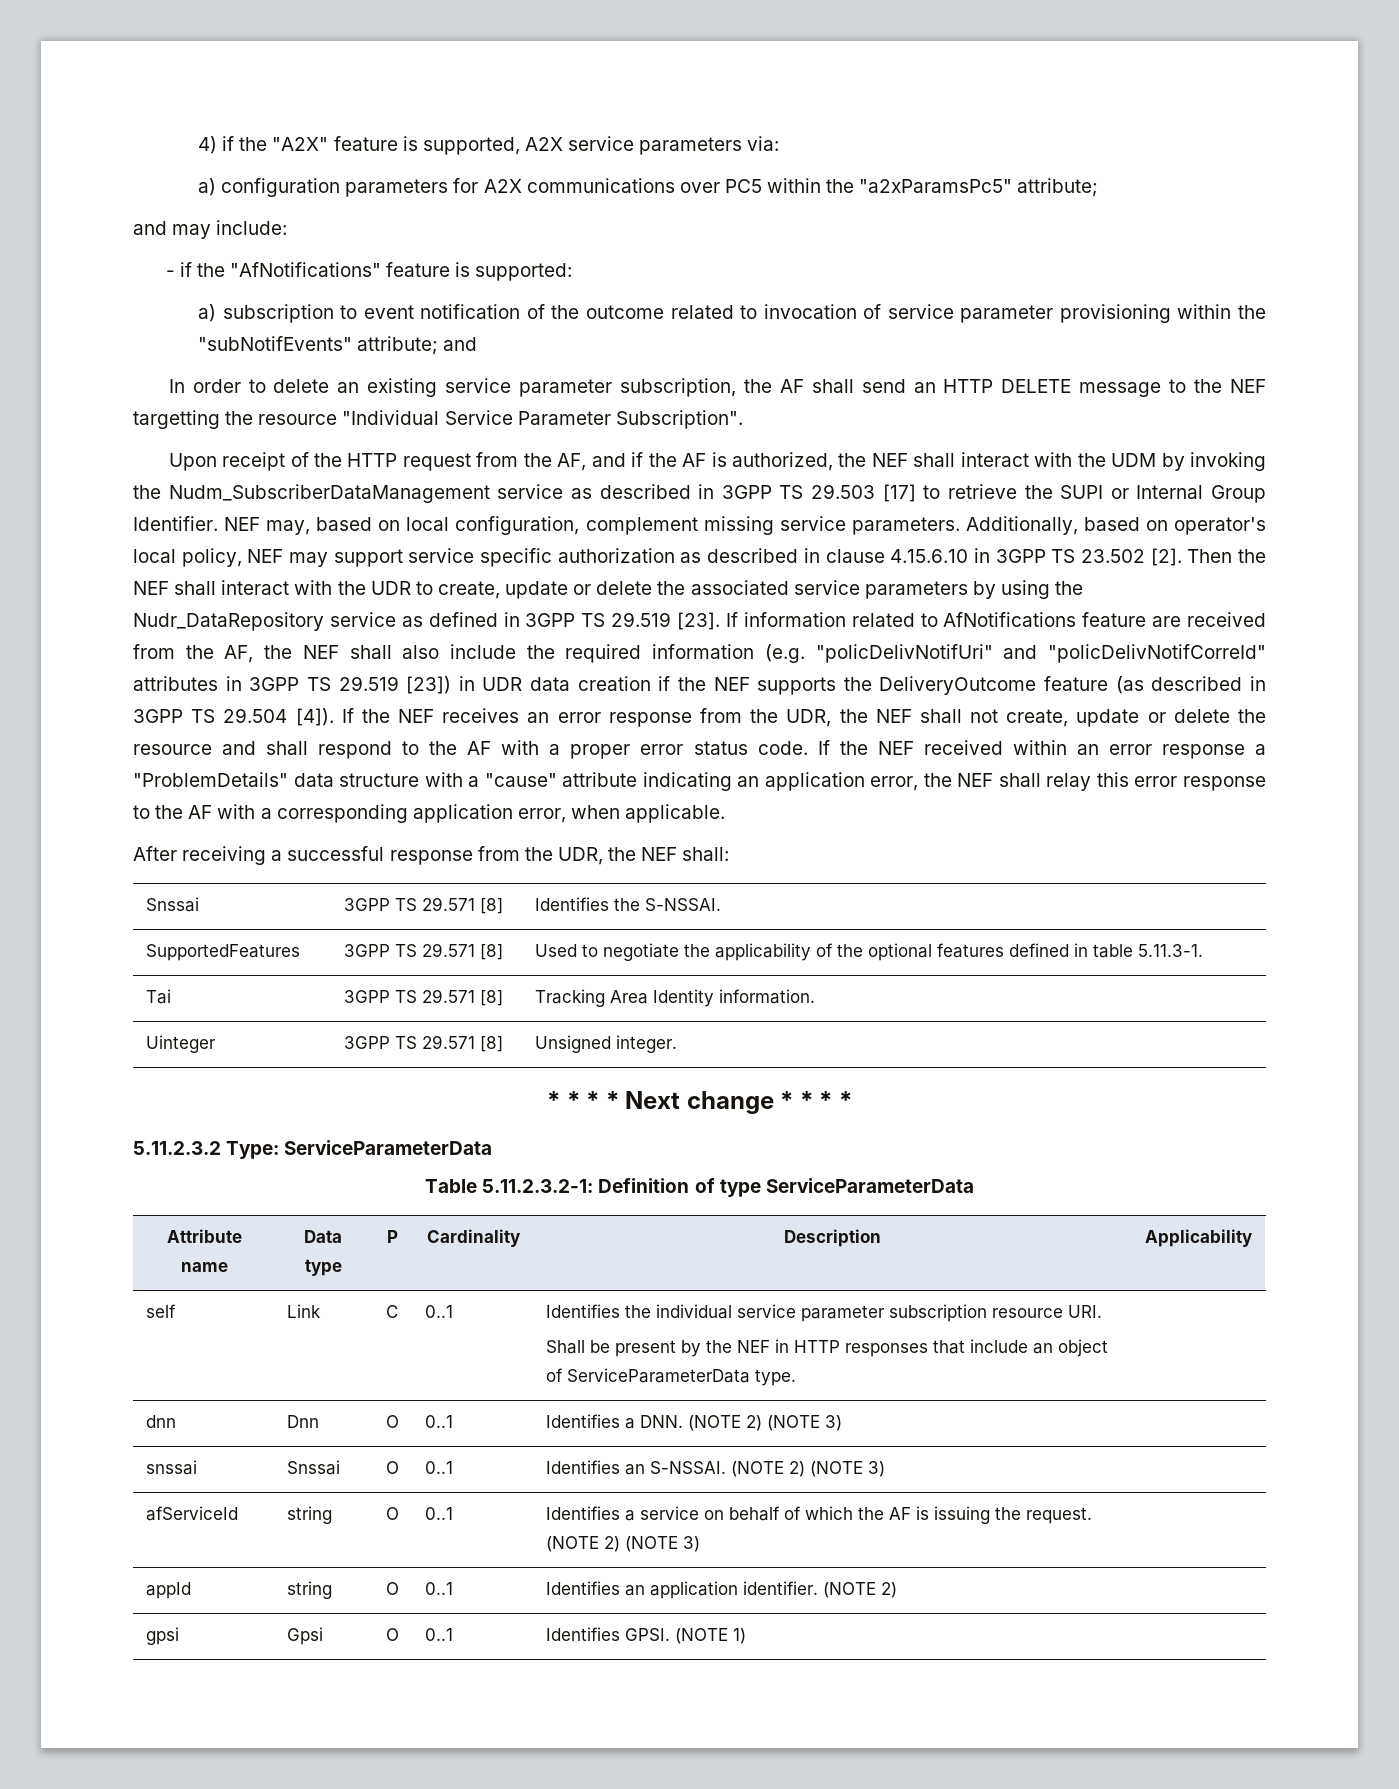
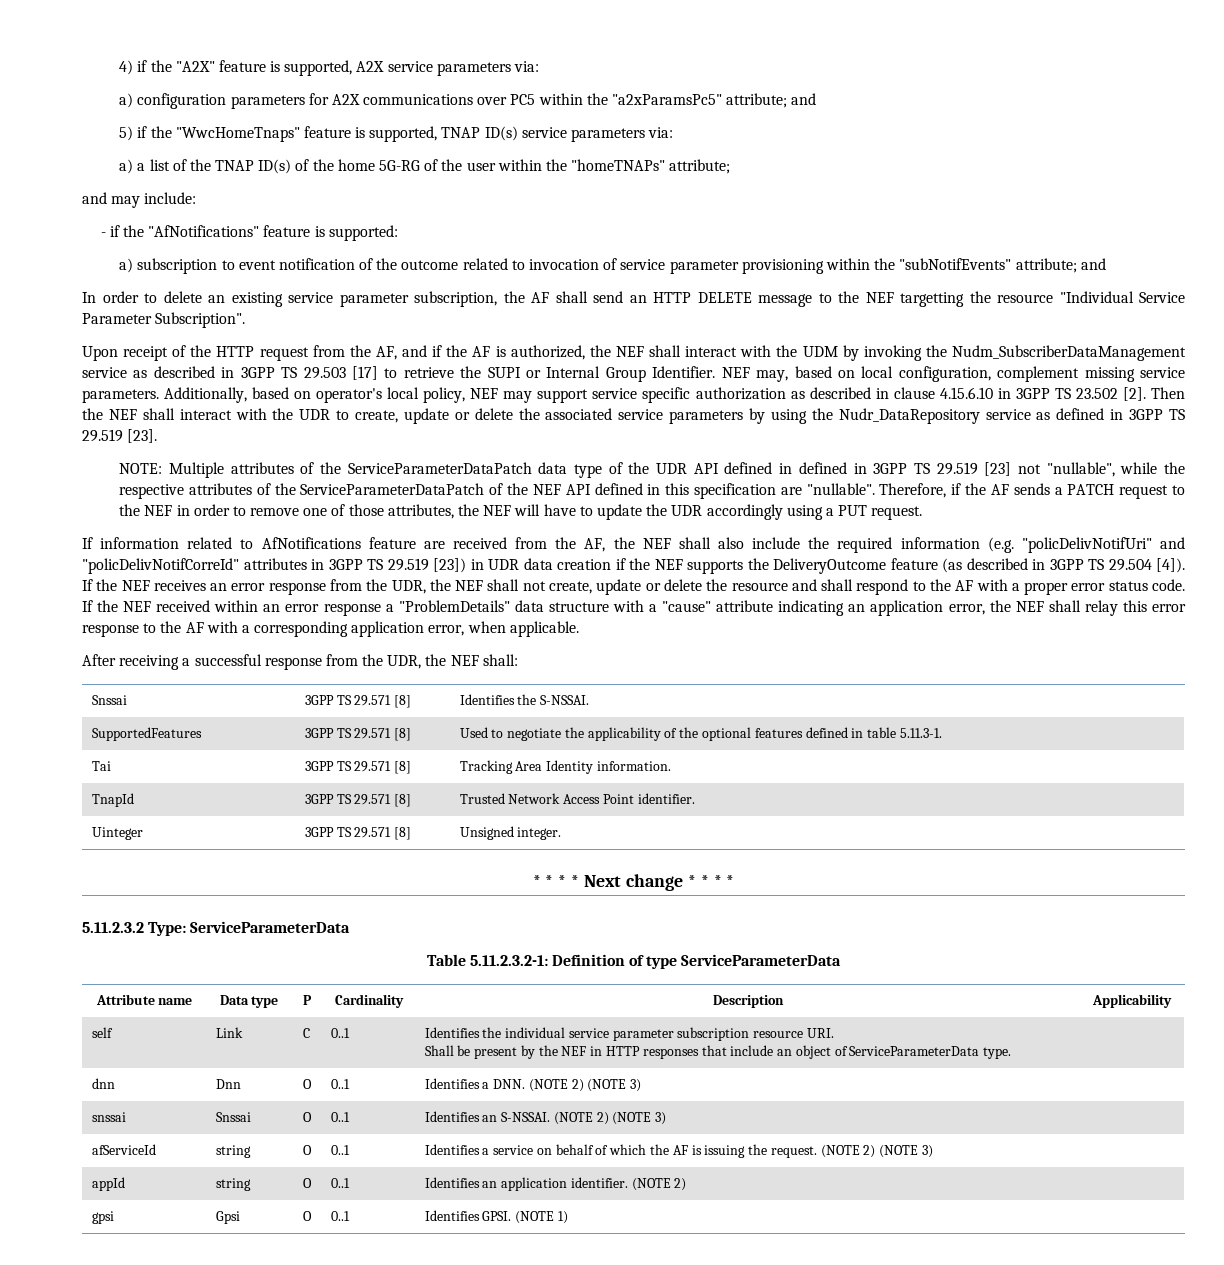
- a) configuration parameters for A2X communications over PC5 within the "a2xParamsPc5" attribute;
+ a) configuration parameters for A2X communications over PC5 within the "a2xParamsPc5" attribute; and
+ 5) if the "WwcHomeTnaps" feature is supported, TNAP ID(s) service parameters via:
+ a) a list of the TNAP ID(s) of the home 5G-RG of the user within the "homeTNAPs" attribute;
- Then the NEF shall interact with the UDR to create, update or delete the associated service parameters by using the Nudr_DataRepository service as defined in 3GPP TS 29.519 [23]. If information related to AfNotifications feature are received from the AF, the NEF shall also include the required information (e.g. "policDelivNotifUri" and "policDelivNotifCorreId" attributes in 3GPP TS 29.519 [23]) in UDR data creation if the NEF supports the DeliveryOutcome feature (as described in 3GPP TS 29.504 [4]).
+ Then the NEF shall interact with the UDR to create, update or delete the associated service parameters by using the Nudr_DataRepository service as defined in 3GPP TS 29.519 [23].
+ NOTE: Multiple attributes of the ServiceParameterDataPatch data type of the UDR API defined in defined in 3GPP TS 29.519 [23] not "nullable", while the respective attributes of the ServiceParameterDataPatch of the NEF API defined in this specification are "nullable". Therefore, if the AF sends a PATCH request to the NEF in order to remove one of those attributes, the NEF will have to update the UDR accordingly using a PUT request.
+ If information related to AfNotifications feature are received from the AF, the NEF shall also include the required information (e.g. "policDelivNotifUri" and "policDelivNotifCorreId" attributes in 3GPP TS 29.519 [23]) in UDR data creation if the NEF supports the DeliveryOutcome feature (as described in 3GPP TS 29.504 [4]).
+ TnapId | 3GPP TS 29.571 [8] | Trusted Network Access Point identifier.

